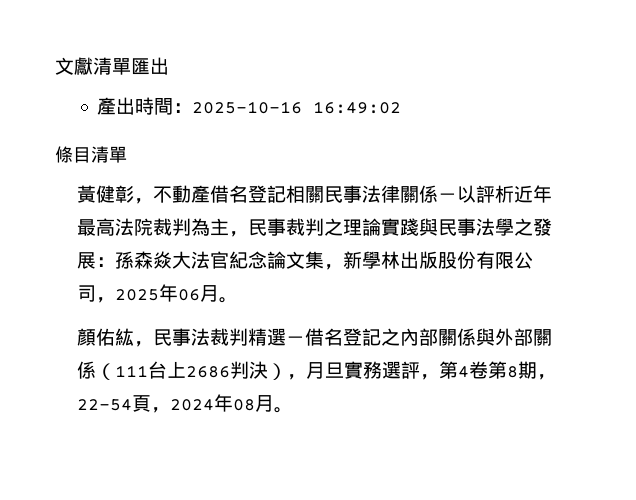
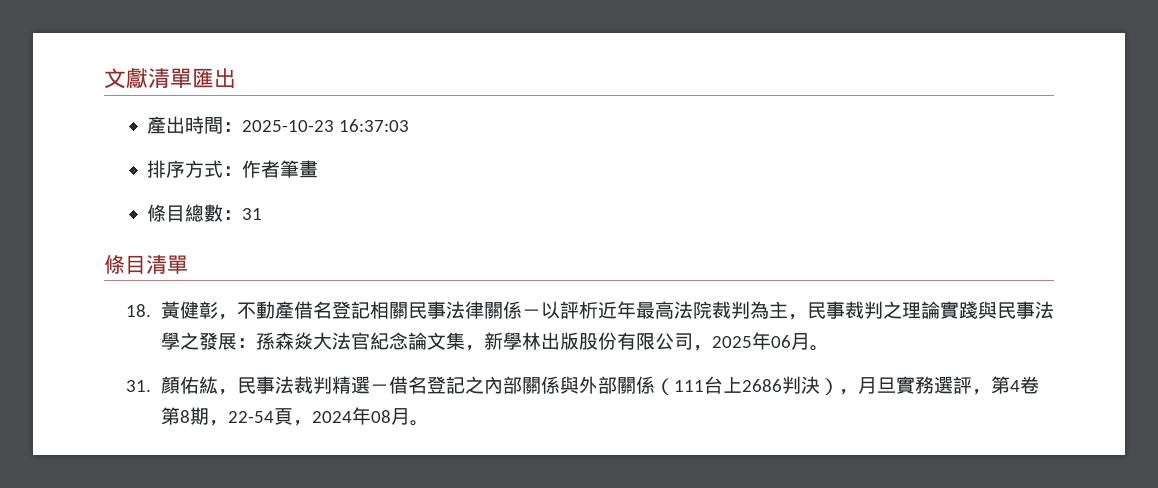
- 產出時間：2025-10-16 16:49:02
+ 產出時間：2025-10-23 16:37:03
+ 排序方式：作者筆畫
+ 條目總數：31
- 黃健彰，不動產借名登記相關民事法律關係－以評析近年最高法院裁判為主，民事裁判之理論實踐與民事法學之發展：孫森焱大法官紀念論文集，新學林出版股份有限公司，2025年06月。
+ 18.黃健彰，不動產借名登記相關民事法律關係－以評析近年最高法院裁判為主，民事裁判之理論實踐與民事法學之發展：孫森焱大法官紀念論文集，新學林出版股份有限公司，2025年06月。
- 顏佑紘，民事法裁判精選－借名登記之內部關係與外部關係（111台上2686判決），月旦實務選評，第4卷第8期，22-54頁，2024年08月。
+ 31.顏佑紘，民事法裁判精選－借名登記之內部關係與外部關係（111台上2686判決），月旦實務選評，第4卷第8期，22-54頁，2024年08月。

